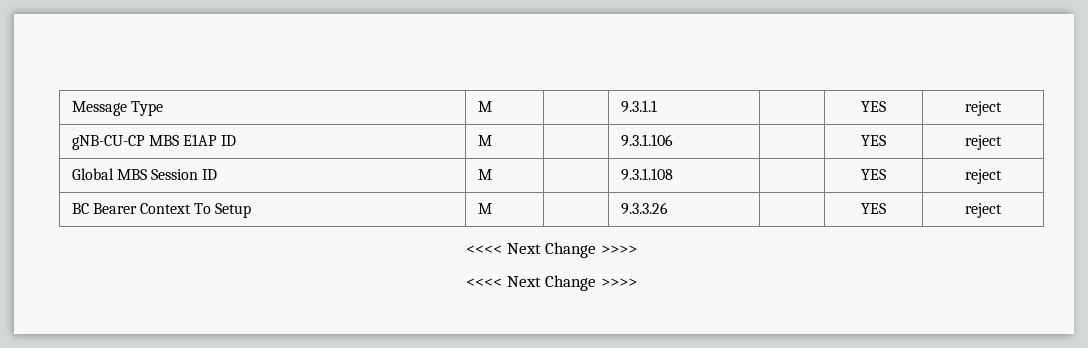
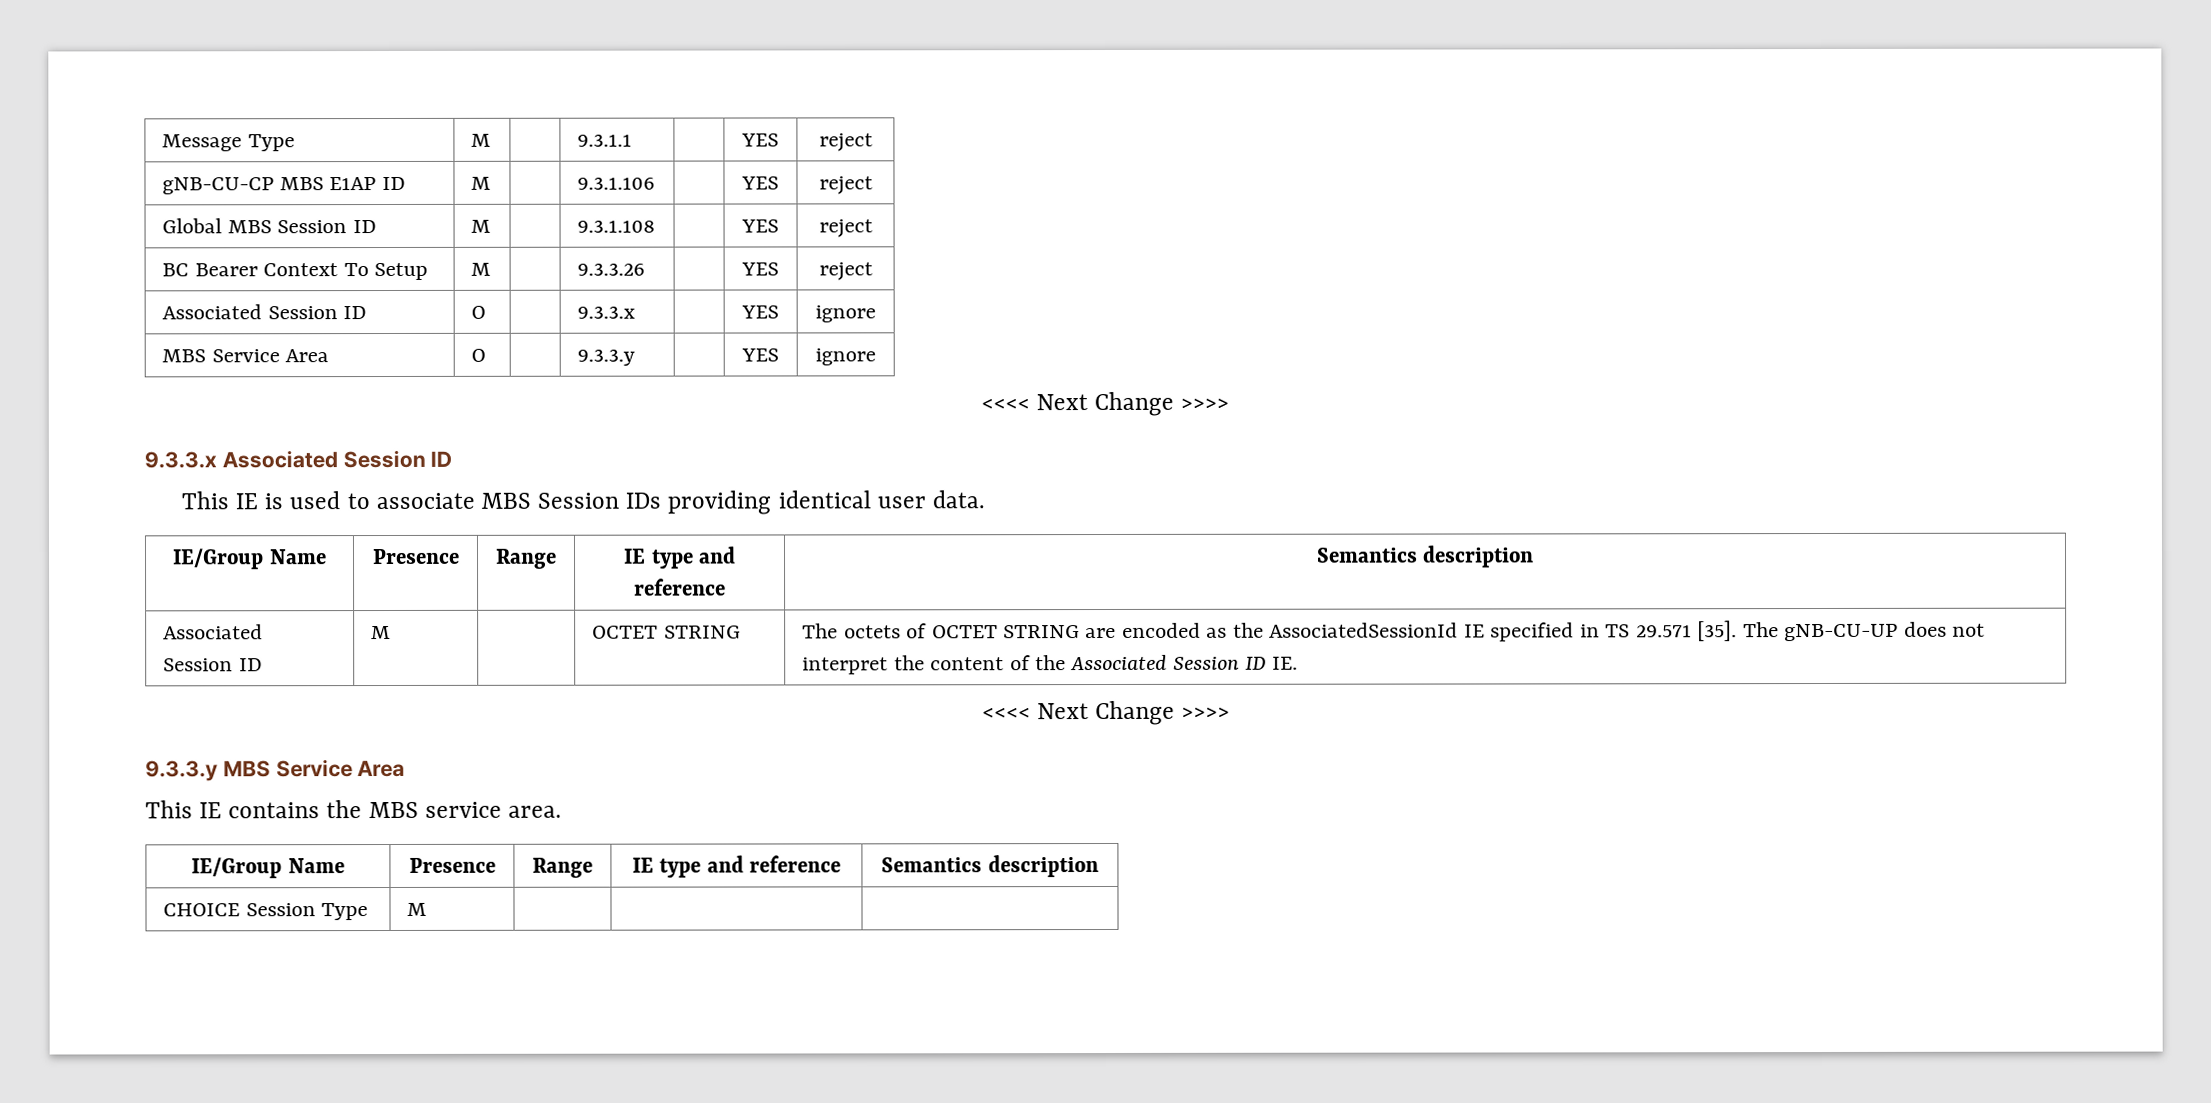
  BC Bearer Context To Setup | M | | 9.3.3.26 | | YES | reject
+ Associated Session ID | O | | 9.3.3.x | | YES | ignore
+ MBS Service Area | O | | 9.3.3.y | | YES | ignore
  <<<< Next Change >>>>
+ 9.3.3.x Associated Session ID
+ This IE is used to associate MBS Session IDs providing identical user data.
+ IE/Group Name | Presence | Range | IE type and reference | Semantics description
+ Associated Session ID | M | | OCTET STRING | The octets of OCTET STRING are encoded as the AssociatedSessionId IE specified in TS 29.571 [35]. The gNB-CU-UP does not interpret the content of the Associated Session ID IE.
  <<<< Next Change >>>>
+ 9.3.3.y MBS Service Area
+ This IE contains the MBS service area.
+ IE/Group Name | Presence | Range | IE type and reference | Semantics description
+ CHOICE Session Type | M | | |

